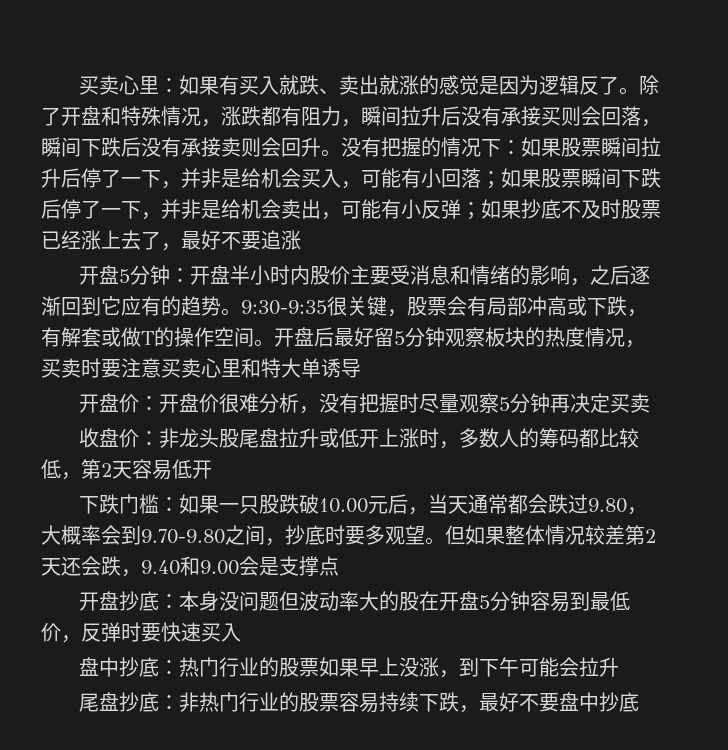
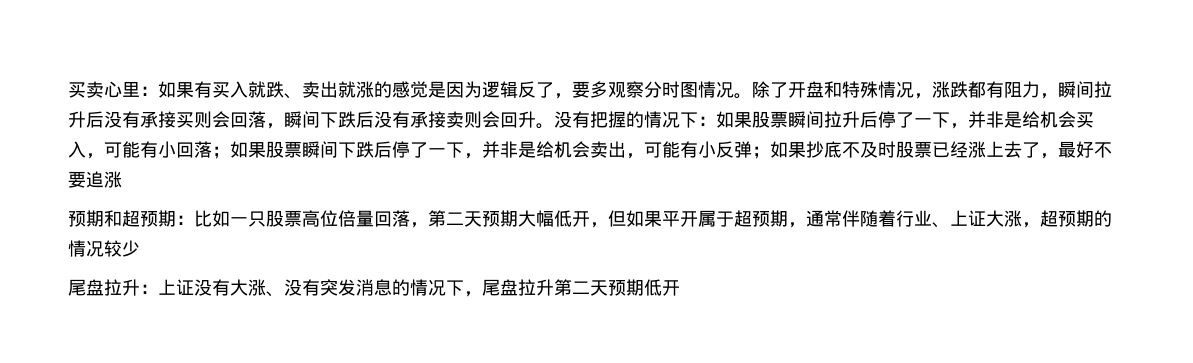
- 买卖心里：如果有买入就跌、卖出就涨的感觉是因为逻辑反了。
+ 买卖心里：如果有买入就跌、卖出就涨的感觉是因为逻辑反了，要多观察分时图情况。
- 开盘5分钟：开盘半小时内股价主要受消息和情绪的影响，之后逐渐回到它应有的趋势。9:30-9:35很关键，股票会有局部冲高或下跌，有解套或做T的操作空间。开盘后最好留5分钟观察板块的热度情况，买卖时要注意买卖心里和特大单诱导
- 开盘价：开盘价很难分析，没有把握时尽量观察5分钟再决定买卖
- 收盘价：非龙头股尾盘拉升或低开上涨时，多数人的筹码都比较低，第2天容易低开
- 下跌门槛：如果一只股跌破10.00元后，当天通常都会跌过9.80，大概率会到9.70-9.80之间，抄底时要多观望。但如果整体情况较差第2天还会跌，9.40和9.00会是支撑点
- 开盘抄底：本身没问题但波动率大的股在开盘5分钟容易到最低价，反弹时要快速买入
- 盘中抄底：热门行业的股票如果早上没涨，到下午可能会拉升
- 尾盘抄底：非热门行业的股票容易持续下跌，最好不要盘中抄底
+ 预期和超预期：比如一只股票高位倍量回落，第二天预期大幅低开，但如果平开属于超预期，通常伴随着行业、上证大涨，超预期的情况较少
+ 尾盘拉升：上证没有大涨、没有突发消息的情况下，尾盘拉升第二天预期低开

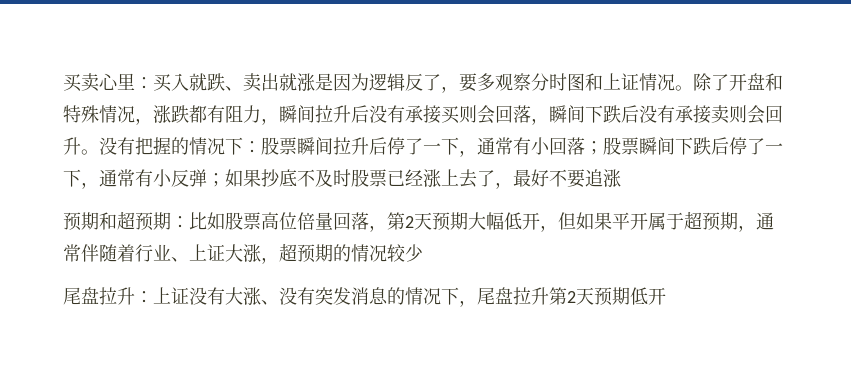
- 买卖心里：如果有买入就跌、卖出就涨的感觉是因为逻辑反了，要多观察分时图情况。
+ 买卖心里：买入就跌、卖出就涨是因为逻辑反了，要多观察分时图和上证情况。
- 没有把握的情况下：如果股票瞬间拉升后停了一下，并非是给机会买入，可能有小回落；如果股票瞬间下跌后停了一下，并非是给机会卖出，可能有小反弹；如果抄底不及时股票已经涨上去了，最好不要追涨
+ 没有把握的情况下：股票瞬间拉升后停了一下，通常有小回落；股票瞬间下跌后停了一下，通常有小反弹；如果抄底不及时股票已经涨上去了，最好不要追涨
- 预期和超预期：比如一只股票高位倍量回落，第二天预期大幅低开，但如果平开属于超预期，通常伴随着行业、上证大涨，超预期的情况较少
+ 预期和超预期：比如股票高位倍量回落，第2天预期大幅低开，但如果平开属于超预期，通常伴随着行业、上证大涨，超预期的情况较少
- 尾盘拉升：上证没有大涨、没有突发消息的情况下，尾盘拉升第二天预期低开
+ 尾盘拉升：上证没有大涨、没有突发消息的情况下，尾盘拉升第2天预期低开

